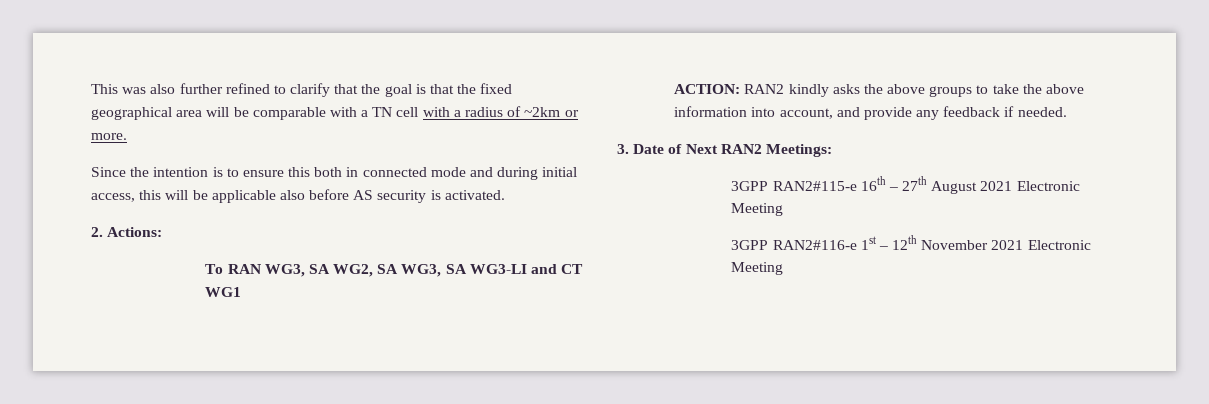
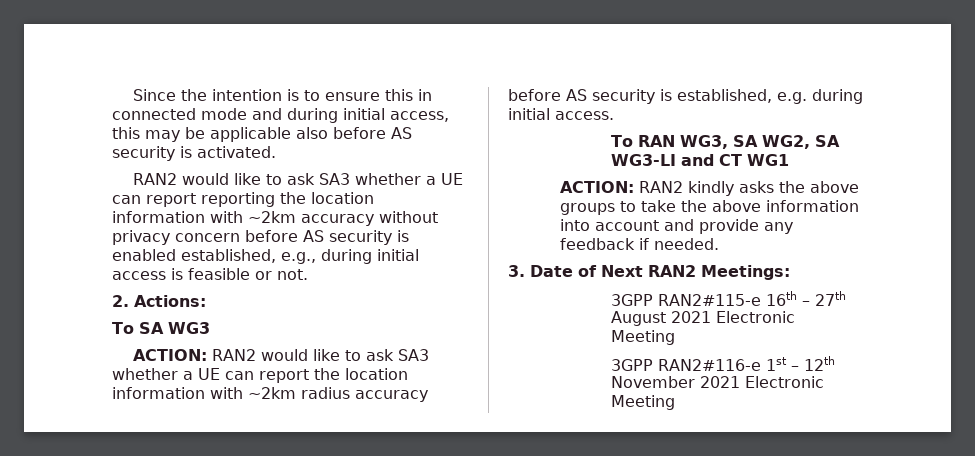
- This was also further refined to clarify that the goal is that the fixed geographical area will be comparable with a TN cell with a radius of ~2km or more.
- Since the intention is to ensure this both in connected mode and during initial access, this will be applicable also before AS security is activated.
+ Since the intention is to ensure this in connected mode and during initial access, this may be applicable also before AS security is activated.
+ RAN2 would like to ask SA3 whether a UE can report reporting the location information with ~2km accuracy without privacy concern before AS security is enabled established, e.g., during initial access is feasible or not.
  2. Actions:
+ To SA WG3
+ ACTION: RAN2 would like to ask SA3 whether a UE can report the location information with ~2km radius accuracy before AS security is established, e.g. during initial access.
- To RAN WG3, SA WG2, SA WG3, SA WG3-LI and CT WG1
+ To RAN WG3, SA WG2, SA WG3-LI and CT WG1
- ACTION: RAN2 kindly asks the above groups to take the above information into account, and provide any feedback if needed.
+ ACTION: RAN2 kindly asks the above groups to take the above information into account and provide any feedback if needed.

